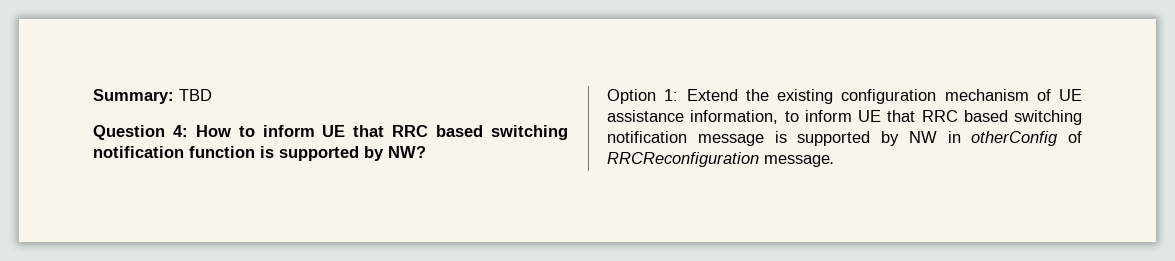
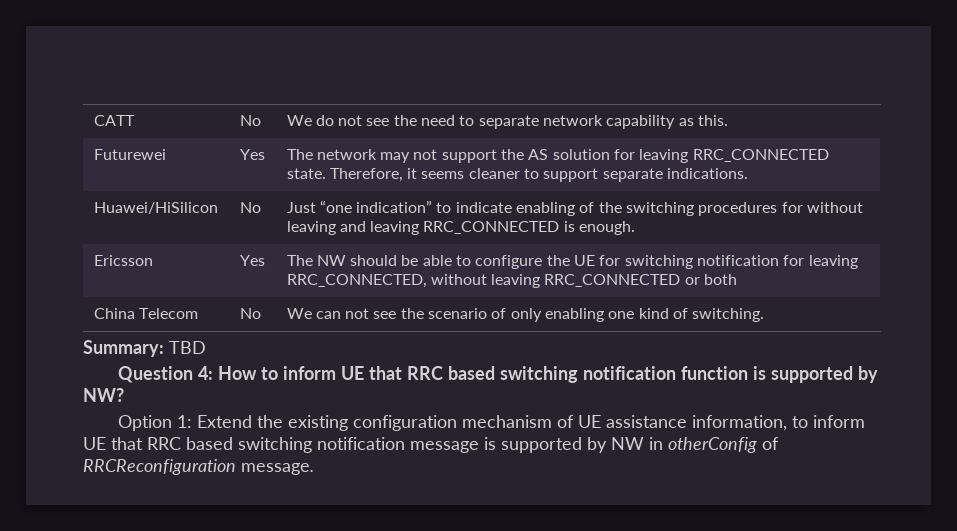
+ CATT | No | We do not see the need to separate network capability as this.
+ Futurewei | Yes | The network may not support the AS solution for leaving RRC_CONNECTED state. Therefore, it seems cleaner to support separate indications.
+ Huawei/HiSilicon | No | Just “one indication” to indicate enabling of the switching procedures for without leaving and leaving RRC_CONNECTED is enough.
+ Ericsson | Yes | The NW should be able to configure the UE for switching notification for leaving RRC_CONNECTED, without leaving RRC_CONNECTED or both
+ China Telecom | No | We can not see the scenario of only enabling one kind of switching.

